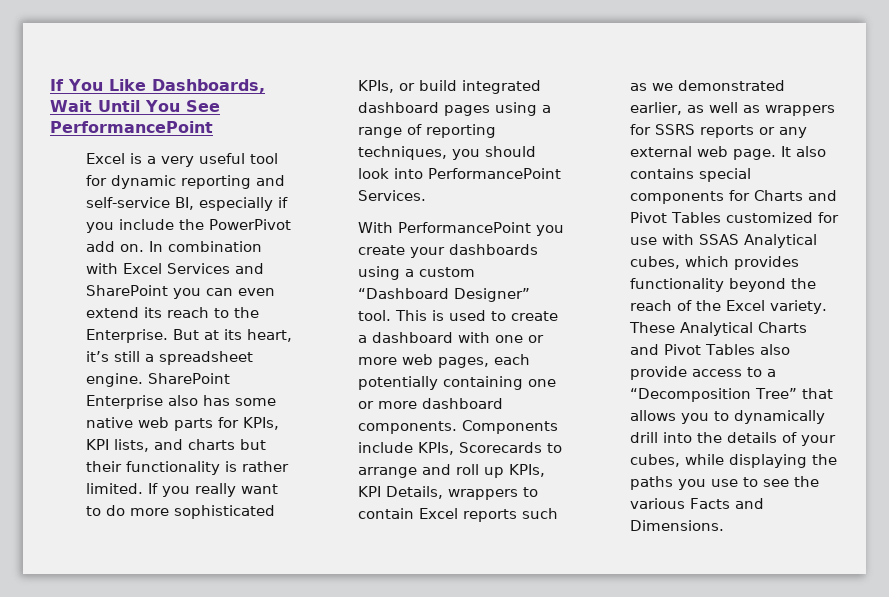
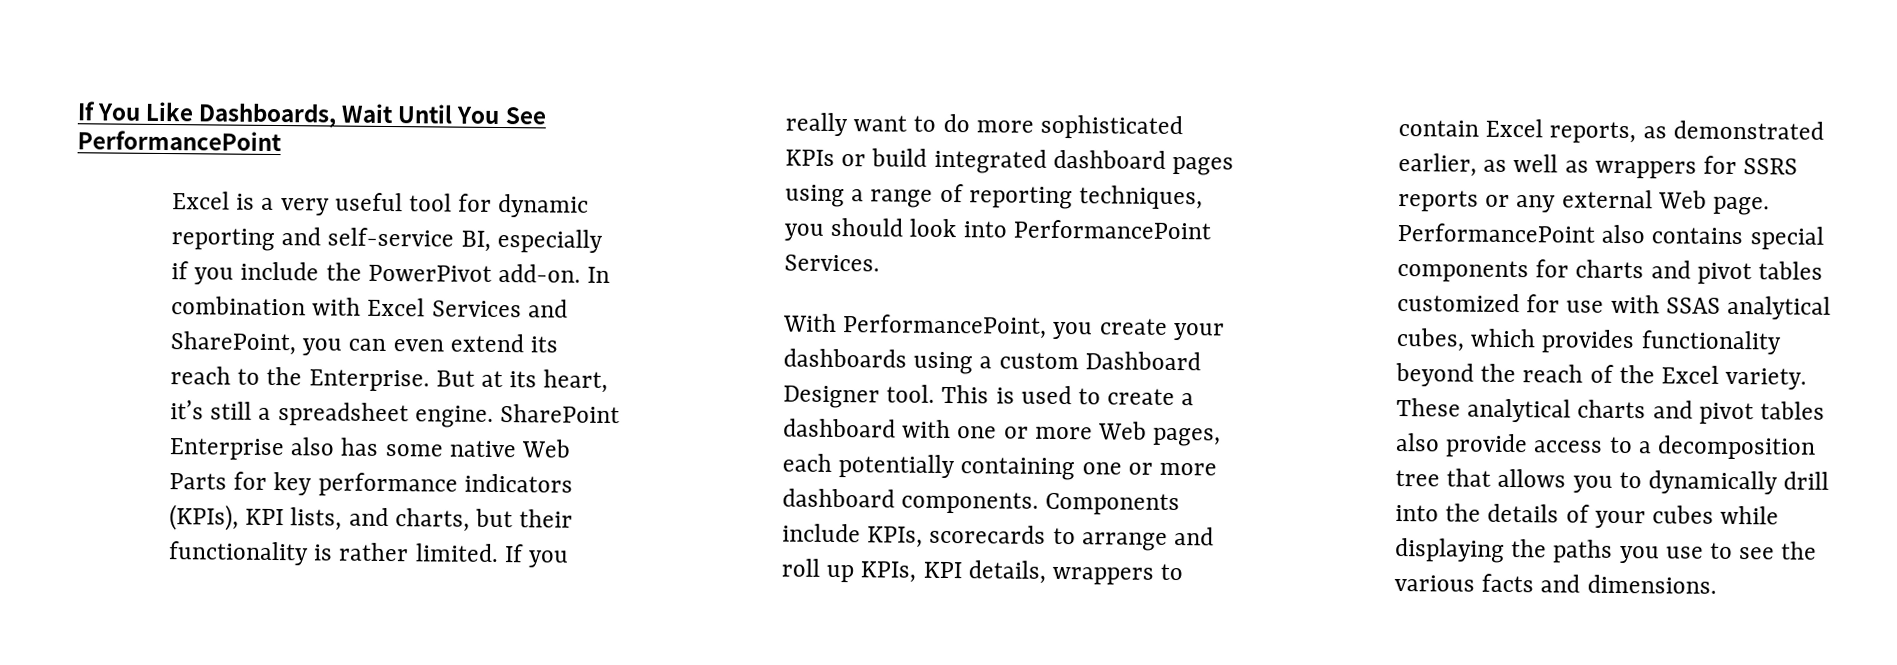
- Excel is a very useful tool for dynamic reporting and self-service BI, especially if you include the PowerPivot add on.
+ Excel is a very useful tool for dynamic reporting and self-service BI, especially if you include the PowerPivot add-on.
- In combination with Excel Services and SharePoint you can even extend its reach to the Enterprise.
+ In combination with Excel Services and SharePoint, you can even extend its reach to the Enterprise.
- SharePoint Enterprise also has some native web parts for KPIs, KPI lists, and charts but their functionality is rather limited.
+ SharePoint Enterprise also has some native Web Parts for key performance indicators (KPIs), KPI lists, and charts, but their functionality is rather limited.
- If you really want to do more sophisticated KPIs, or build integrated dashboard pages using a range of reporting techniques, you should look into PerformancePoint Services.
+ If you really want to do more sophisticated KPIs or build integrated dashboard pages using a range of reporting techniques, you should look into PerformancePoint Services.
- With PerformancePoint you create your dashboards using a custom “Dashboard Designer” tool.
+ With PerformancePoint, you create your dashboards using a custom Dashboard Designer tool.
- This is used to create a dashboard with one or more web pages, each potentially containing one or more dashboard components.
+ This is used to create a dashboard with one or more Web pages, each potentially containing one or more dashboard components.
- Components include KPIs, Scorecards to arrange and roll up KPIs, KPI Details, wrappers to contain Excel reports such as we demonstrated earlier, as well as wrappers for SSRS reports or any external web page. It also contains special components for Charts and Pivot Tables customized for use with SSAS Analytical cubes, which provides functionality beyond the reach of the Excel variety.
+ Components include KPIs, scorecards to arrange and roll up KPIs, KPI details, wrappers to contain Excel reports, as demonstrated earlier, as well as wrappers for SSRS reports or any external Web page. PerformancePoint also contains special components for charts and pivot tables customized for use with SSAS analytical cubes, which provides functionality beyond the reach of the Excel variety.
- These Analytical Charts and Pivot Tables also provide access to a “Decomposition Tree” that allows you to dynamically drill into the details of your cubes, while displaying the paths you use to see the various Facts and Dimensions.
+ These analytical charts and pivot tables also provide access to a decomposition tree that allows you to dynamically drill into the details of your cubes while displaying the paths you use to see the various facts and dimensions.

